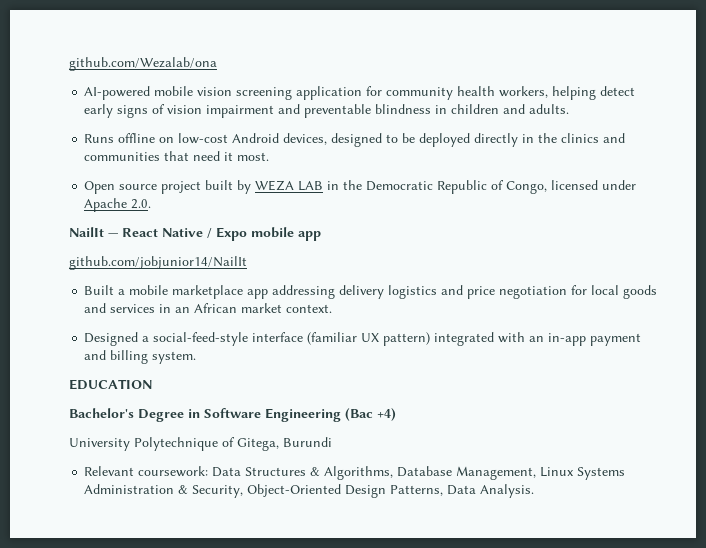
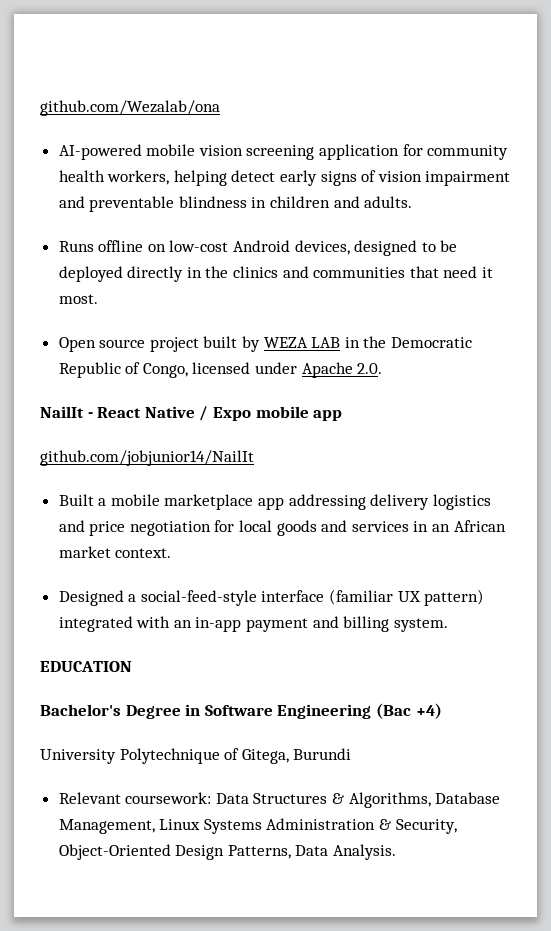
- NailIt — React Native / Expo mobile app
+ NailIt - React Native / Expo mobile app

